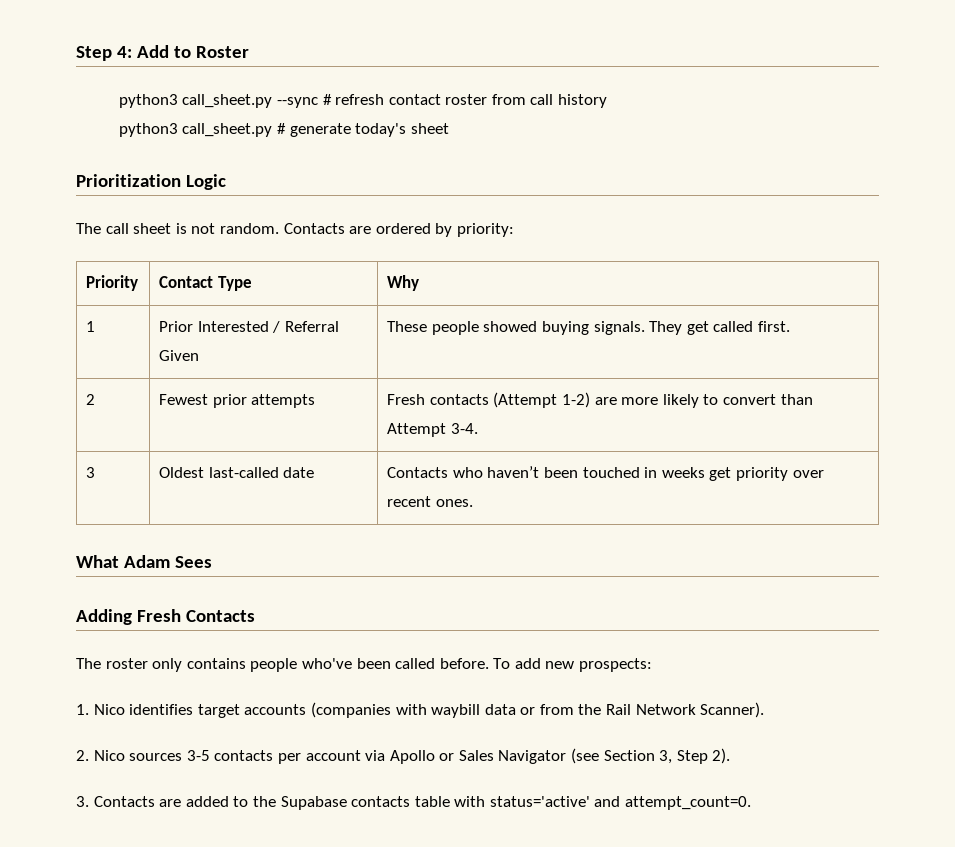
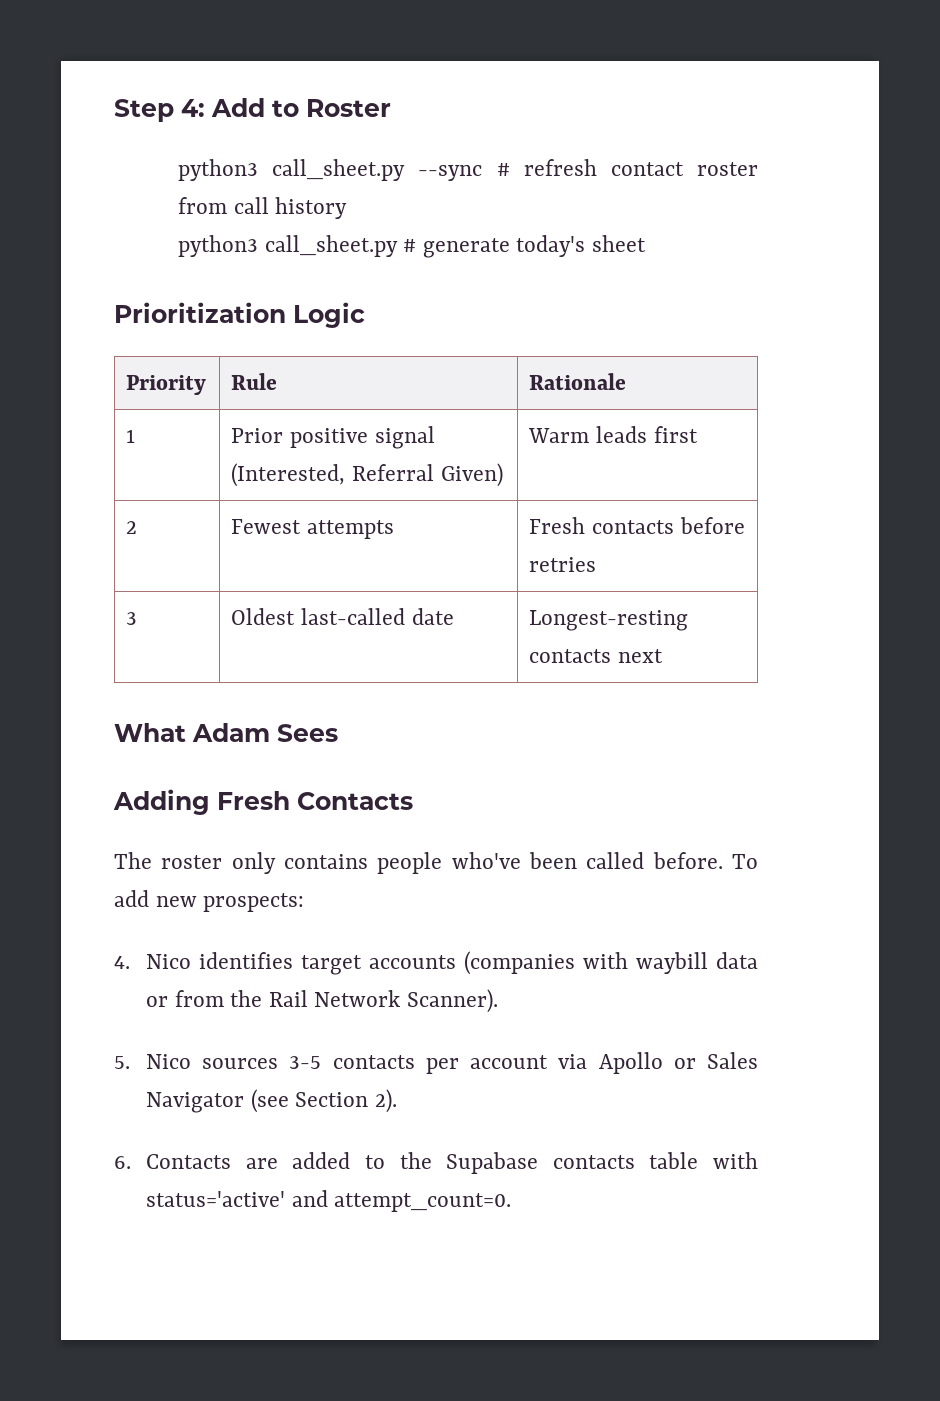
- The call sheet is not random. Contacts are ordered by priority:
- Priority | Contact Type | Why
- 1 | Prior Interested / Referral Given | These people showed buying signals. They get called first.
+ Priority | Rule | Rationale
+ 1 | Prior positive signal (Interested, Referral Given) | Warm leads first
- 2 | Fewest prior attempts | Fresh contacts (Attempt 1-2) are more likely to convert than Attempt 3-4.
- 3 | Oldest last-called date | Contacts who haven’t been touched in weeks get priority over recent ones.
+ 2 | Fewest attempts | Fresh contacts before retries
+ 3 | Oldest last-called date | Longest-resting contacts next
- 1. Nico identifies target accounts (companies with waybill data or from the Rail Network Scanner).
+ 4. Nico identifies target accounts (companies with waybill data or from the Rail Network Scanner).
- 2. Nico sources 3-5 contacts per account via Apollo or Sales Navigator (see Section 3, Step 2).
+ 5. Nico sources 3-5 contacts per account via Apollo or Sales Navigator (see Section 2).
- 3. Contacts are added to the Supabase contacts table with status='active' and attempt_count=0.
+ 6. Contacts are added to the Supabase contacts table with status='active' and attempt_count=0.

